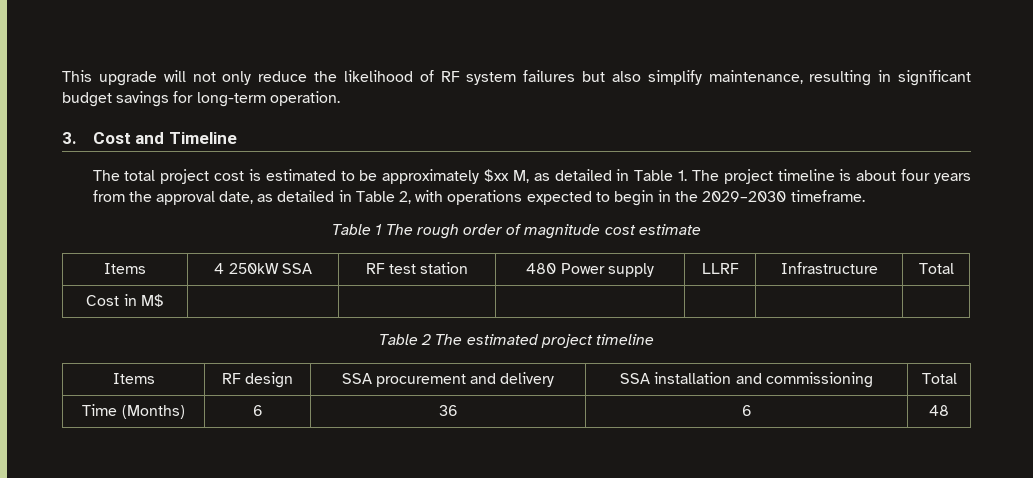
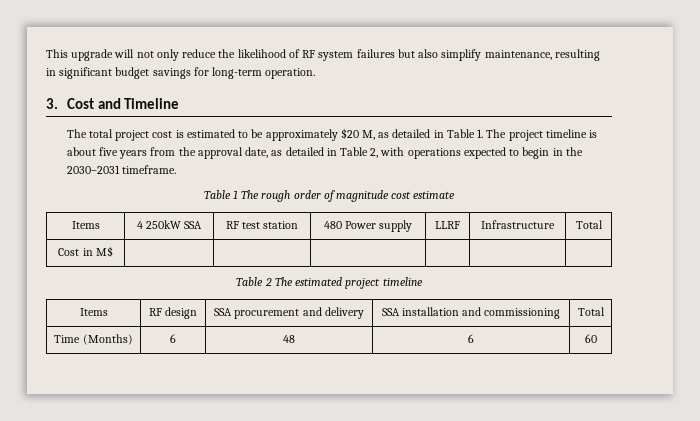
- The total project cost is estimated to be approximately $xx M, as detailed in Table 1. The project timeline is about four years from the approval date, as detailed in Table 2, with operations expected to begin in the 2029–2030 timeframe.
+ The total project cost is estimated to be approximately $20 M, as detailed in Table 1. The project timeline is about five years from the approval date, as detailed in Table 2, with operations expected to begin in the 2030–2031 timeframe.
- Time (Months) | 6 | 36 | 6 | 48
+ Time (Months) | 6 | 48 | 6 | 60

